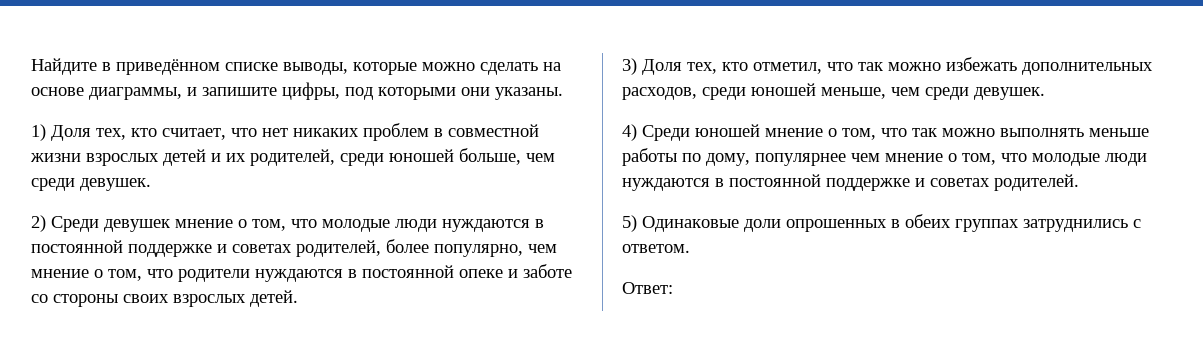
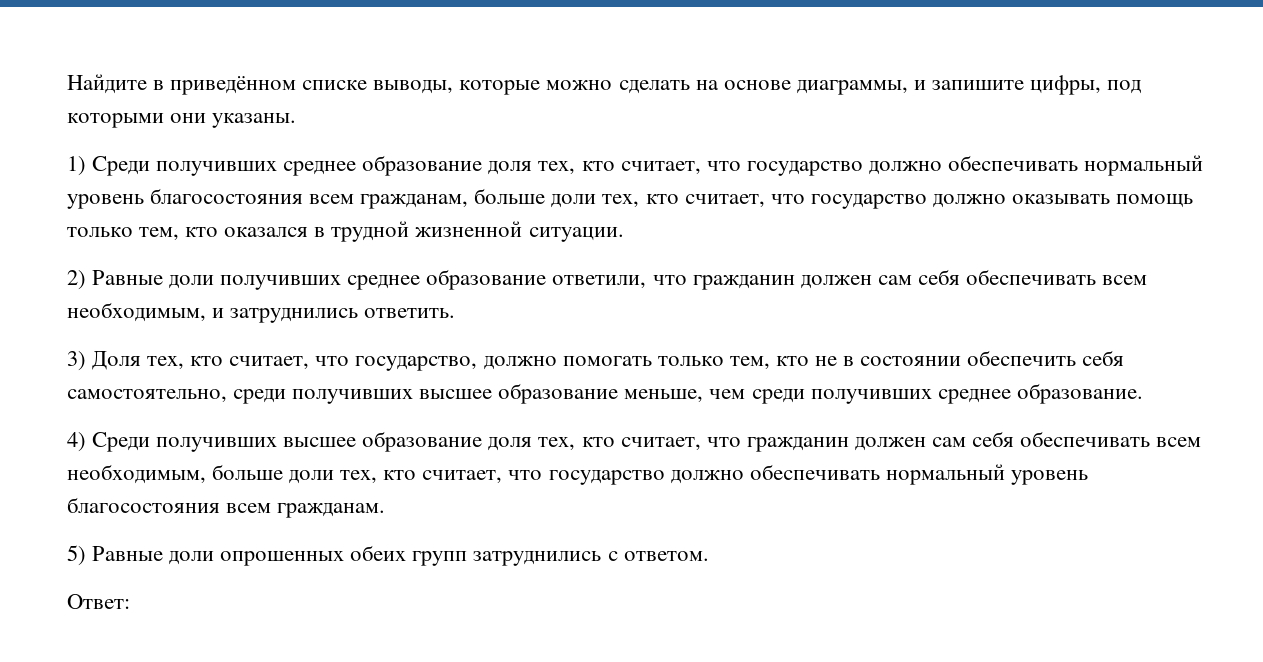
- 1) Доля тех, кто считает, что нет никаких проблем в совместной жизни взрослых детей и их родителей, среди юношей больше, чем среди девушек.
- 2) Среди девушек мнение о том, что молодые люди нуждаются в постоянной поддержке и советах родителей, более популярно, чем мнение о том, что родители нуждаются в постоянной опеке и заботе со стороны своих взрослых детей.
- 3) Доля тех, кто отметил, что так можно избежать дополнительных расходов, среди юношей меньше, чем среди девушек.
- 4) Среди юношей мнение о том, что так можно выполнять меньше работы по дому, популярнее чем мнение о том, что молодые люди нуждаются в постоянной поддержке и советах родителей.
+ 1) Среди получивших среднее образование доля тех, кто считает, что государство должно обеспечивать нормальный уровень благосостояния всем гражданам, больше доли тех, кто считает, что государство должно оказывать помощь только тем, кто оказался в трудной жизненной ситуации.
+ 2) Равные доли получивших среднее образование ответили, что гражданин должен сам себя обеспечивать всем необходимым, и затруднились ответить.
+ 3) Доля тех, кто считает, что государство, должно помогать только тем, кто не в состоянии обеспечить себя самостоятельно, среди получивших высшее образование меньше, чем среди получивших среднее образование.
+ 4) Среди получивших высшее образование доля тех, кто считает, что гражданин должен сам себя обеспечивать всем необходимым, больше доли тех, кто считает, что государство должно обеспечивать нормальный уровень благосостояния всем гражданам.
- 5) Одинаковые доли опрошенных в обеих группах затруднились с ответом.
+ 5) Равные доли опрошенных обеих групп затруднились с ответом.

